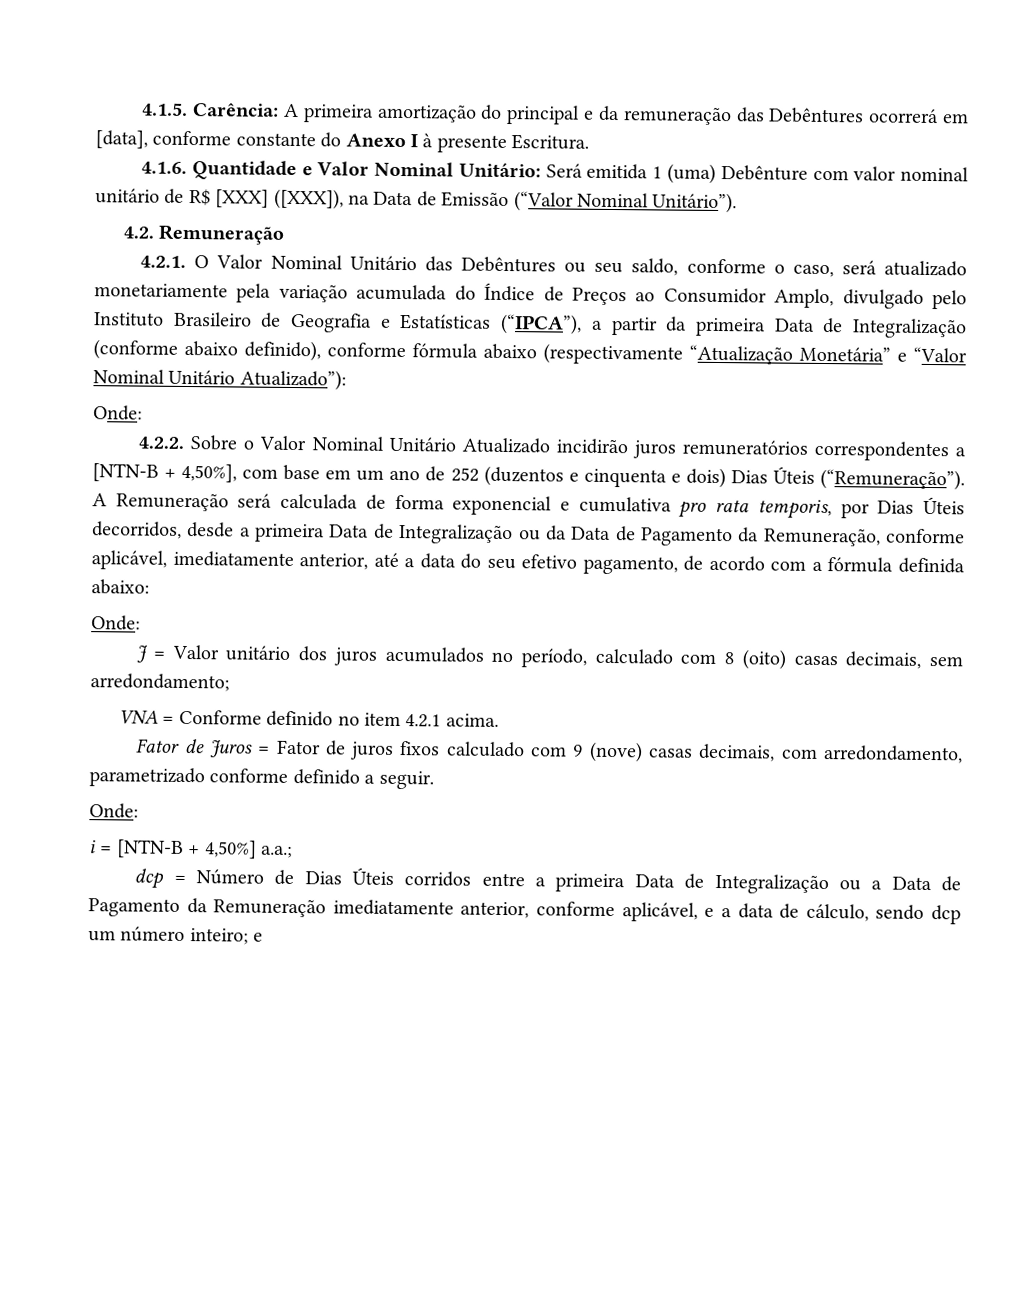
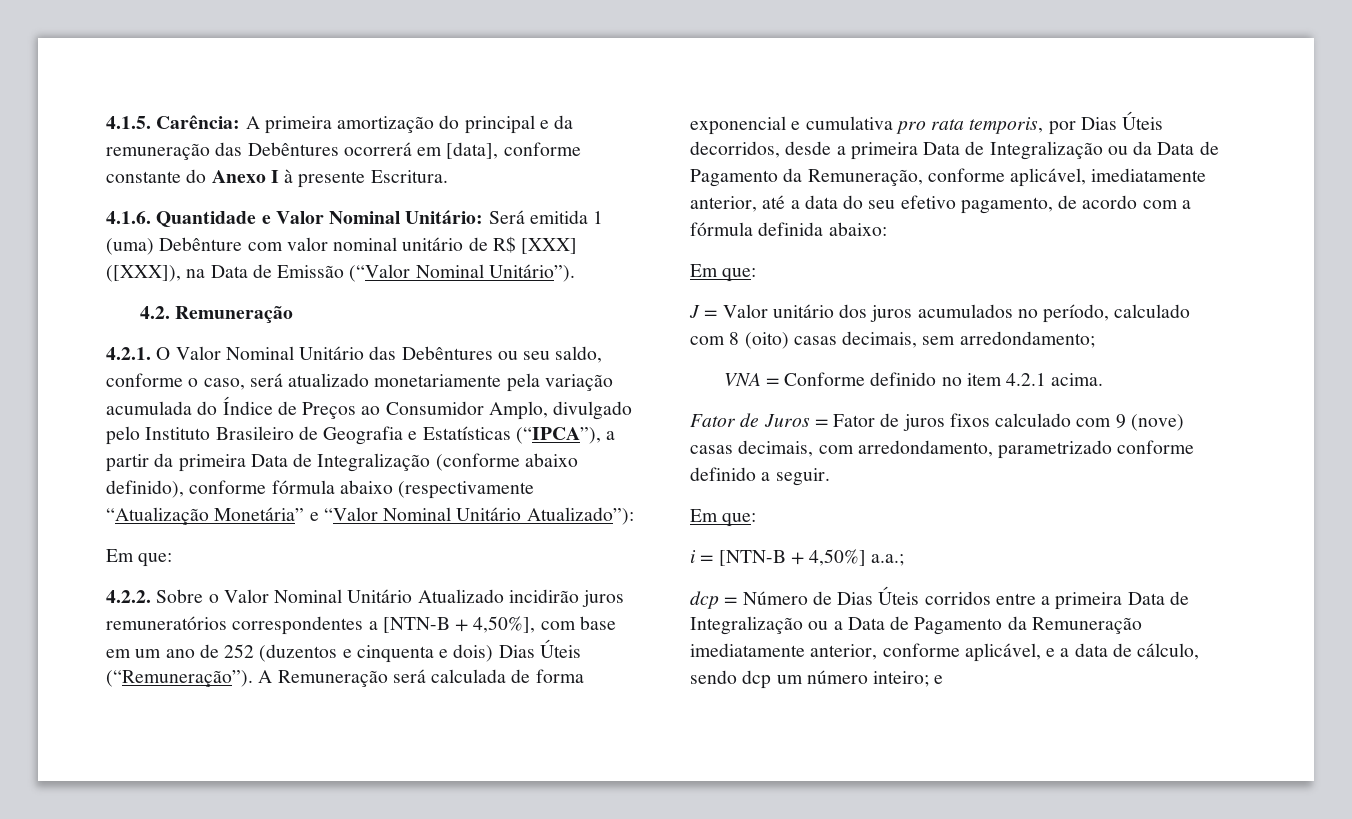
  4.2.1. O Valor Nominal Unitário das Debêntures ou seu saldo, conforme o caso, será atualizado monetariamente pela variação acumulada do Índice de Preços ao Consumidor Amplo, divulgado pelo Instituto Brasileiro de Geografia e Estatísticas (“IPCA”), a partir da primeira Data de Integralização (conforme abaixo definido), conforme fórmula abaixo (respectivamente “Atualização Monetária” e “Valor Nominal Unitário Atualizado”):
- Onde:
+ Em que:
  A Remuneração será calculada de forma exponencial e cumulativa pro rata temporis, por Dias Úteis decorridos, desde a primeira Data de Integralização ou da Data de Pagamento da Remuneração, conforme aplicável, imediatamente anterior, até a data do seu efetivo pagamento, de acordo com a fórmula definida abaixo:
- Onde:
+ Em que:
  Fator de Juros = Fator de juros fixos calculado com 9 (nove) casas decimais, com arredondamento, parametrizado conforme definido a seguir.
- Onde:
+ Em que:

